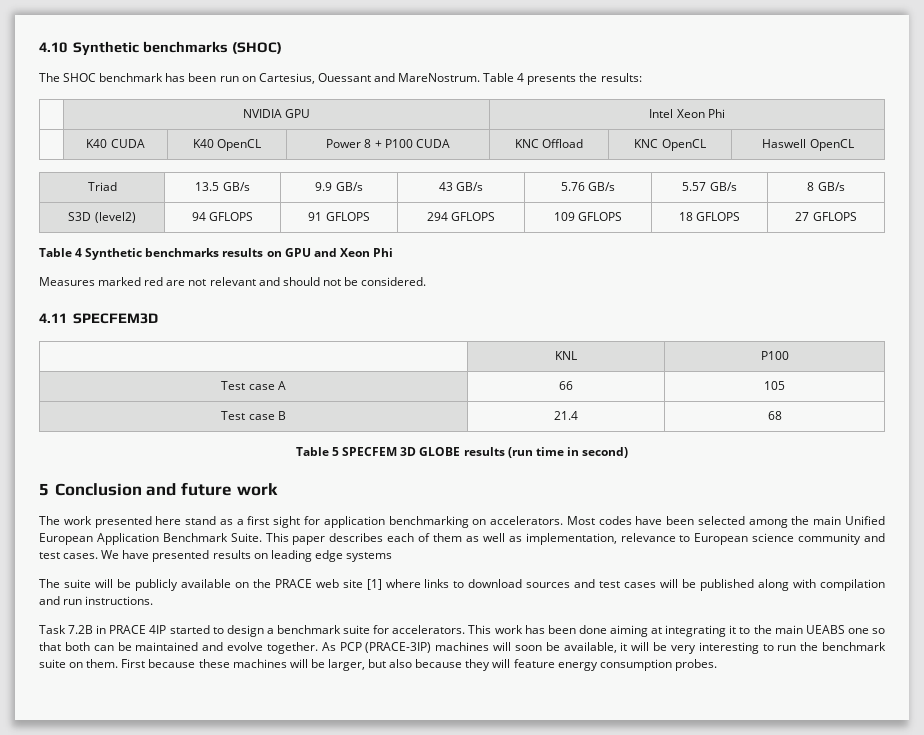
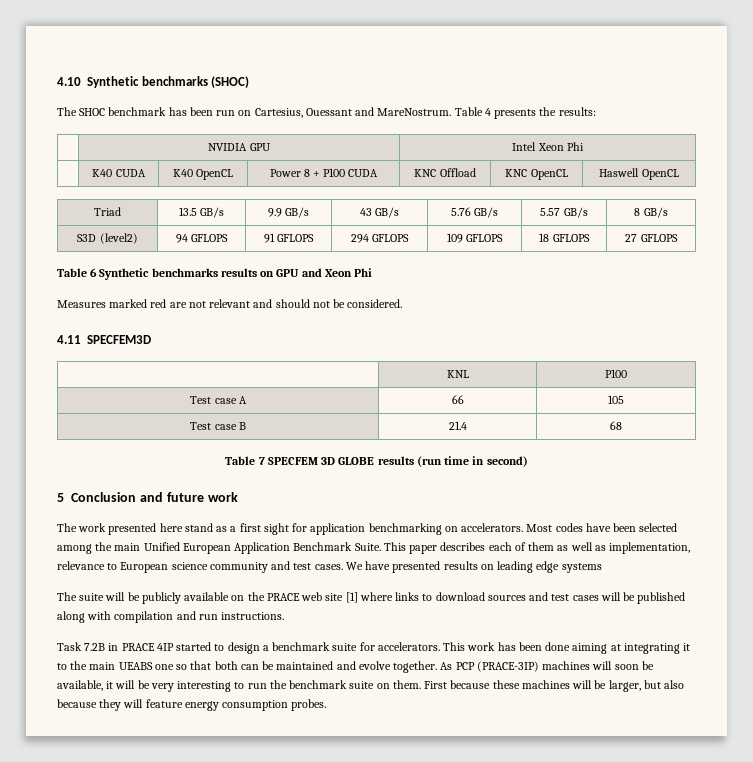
- Table 4 Synthetic benchmarks results on GPU and Xeon Phi
+ Table 6 Synthetic benchmarks results on GPU and Xeon Phi
- Table 5 SPECFEM 3D GLOBE results (run time in second)
+ Table 7 SPECFEM 3D GLOBE results (run time in second)

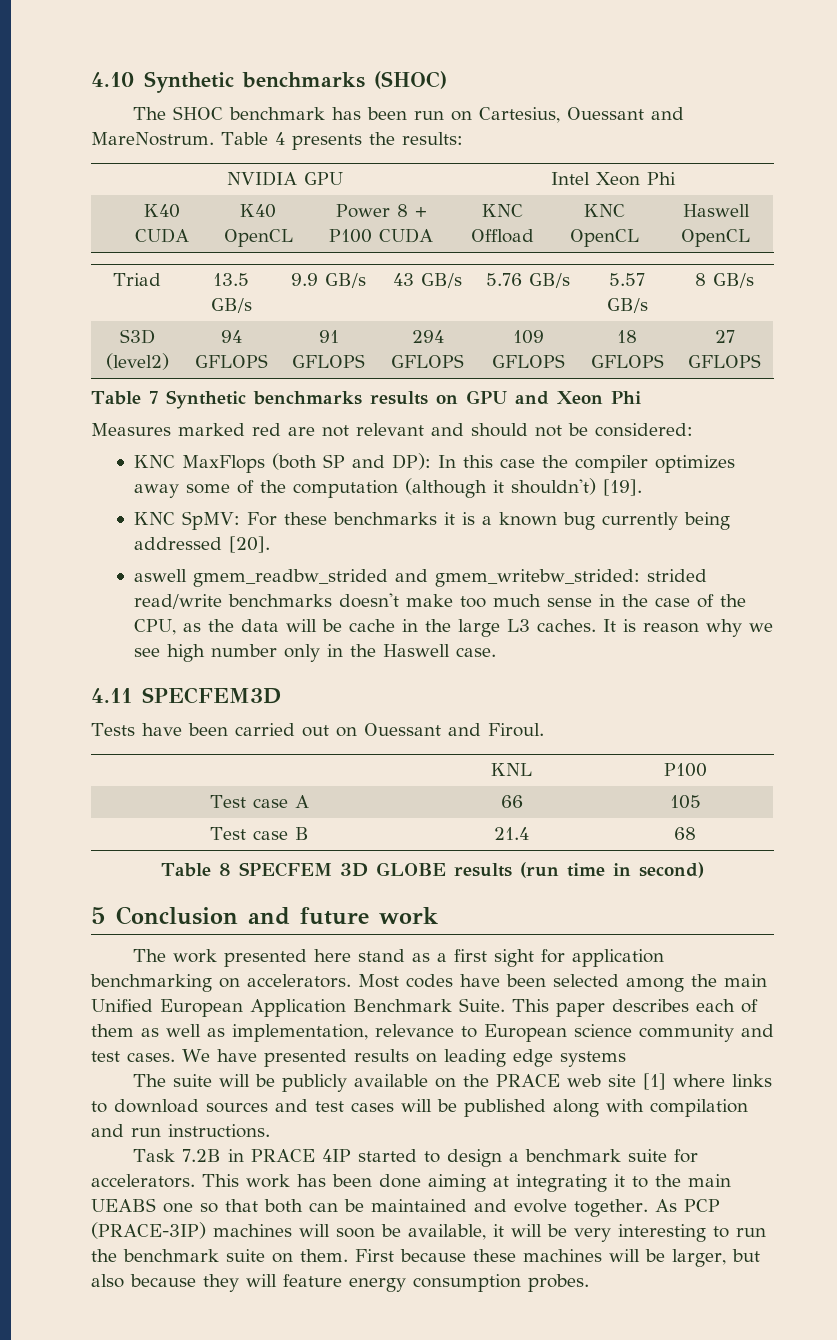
- Table 6 Synthetic benchmarks results on GPU and Xeon Phi
+ Table 7 Synthetic benchmarks results on GPU and Xeon Phi
- Measures marked red are not relevant and should not be considered.
+ Measures marked red are not relevant and should not be considered:
+ KNC MaxFlops (both SP and DP): In this case the compiler optimizes away some of the computation (although it shouldn't) [19].
+ KNC SpMV: For these benchmarks it is a known bug currently being addressed [20].
+ aswell gmem_readbw_strided and gmem_writebw_strided: strided read/write benchmarks doesn't make too much sense in the case of the CPU, as the data will be cache in the large L3 caches. It is reason why we see high number only in the Haswell case.
  4.11 SPECFEM3D
+ Tests have been carried out on Ouessant and Firoul.
- Table 7 SPECFEM 3D GLOBE results (run time in second)
+ Table 8 SPECFEM 3D GLOBE results (run time in second)

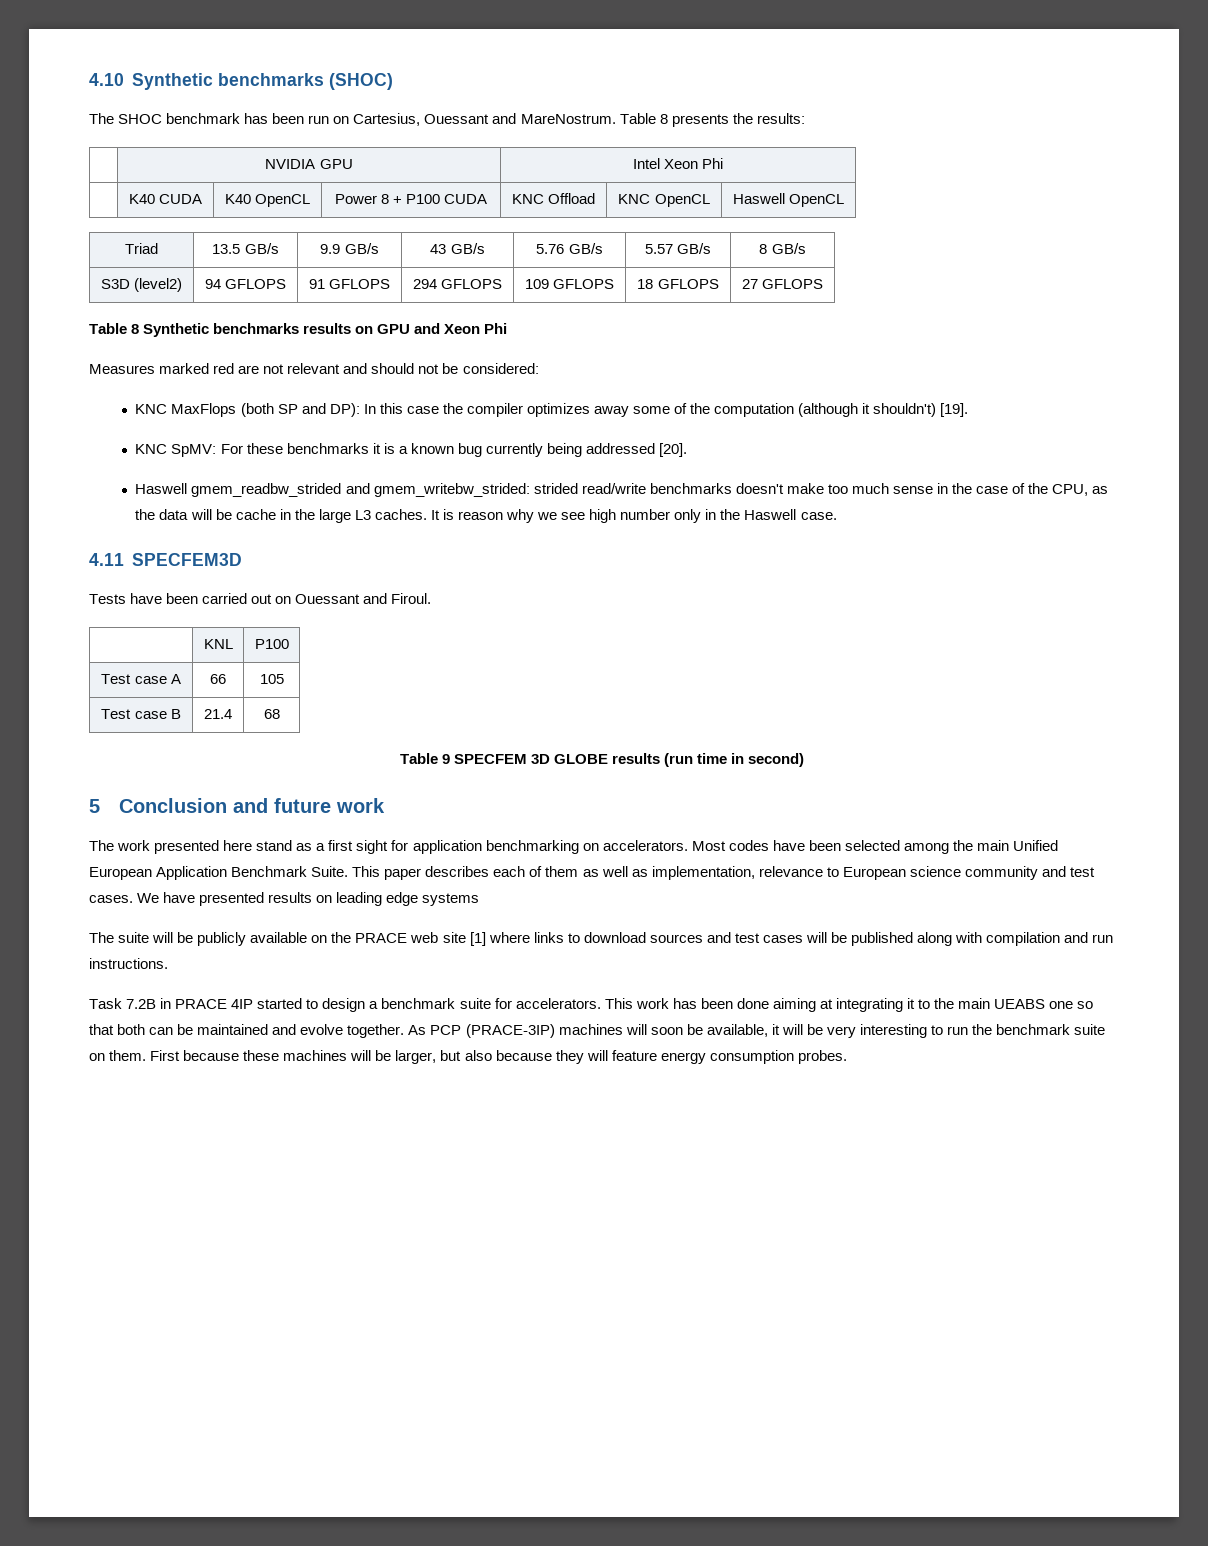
- Table 4 presents the results:
+ Table 8 presents the results:
- Table 7 Synthetic benchmarks results on GPU and Xeon Phi
+ Table 8 Synthetic benchmarks results on GPU and Xeon Phi
- aswell gmem_readbw_strided and gmem_writebw_strided: strided read/write benchmarks doesn't make too much sense in the case of the CPU, as the data will be cache in the large L3 caches.
+ Haswell gmem_readbw_strided and gmem_writebw_strided: strided read/write benchmarks doesn't make too much sense in the case of the CPU, as the data will be cache in the large L3 caches.
- Table 8 SPECFEM 3D GLOBE results (run time in second)
+ Table 9 SPECFEM 3D GLOBE results (run time in second)

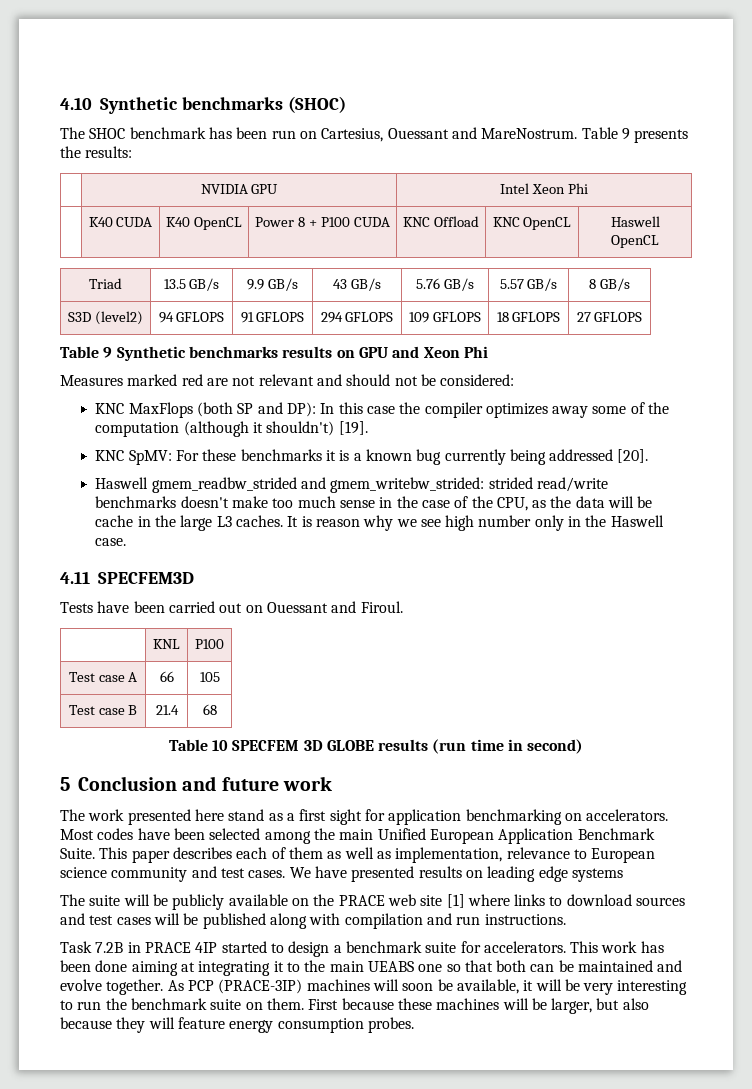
- Table 8 presents the results:
+ Table 9 presents the results:
- Table 8 Synthetic benchmarks results on GPU and Xeon Phi
+ Table 9 Synthetic benchmarks results on GPU and Xeon Phi
- Table 9 SPECFEM 3D GLOBE results (run time in second)
+ Table 10 SPECFEM 3D GLOBE results (run time in second)

